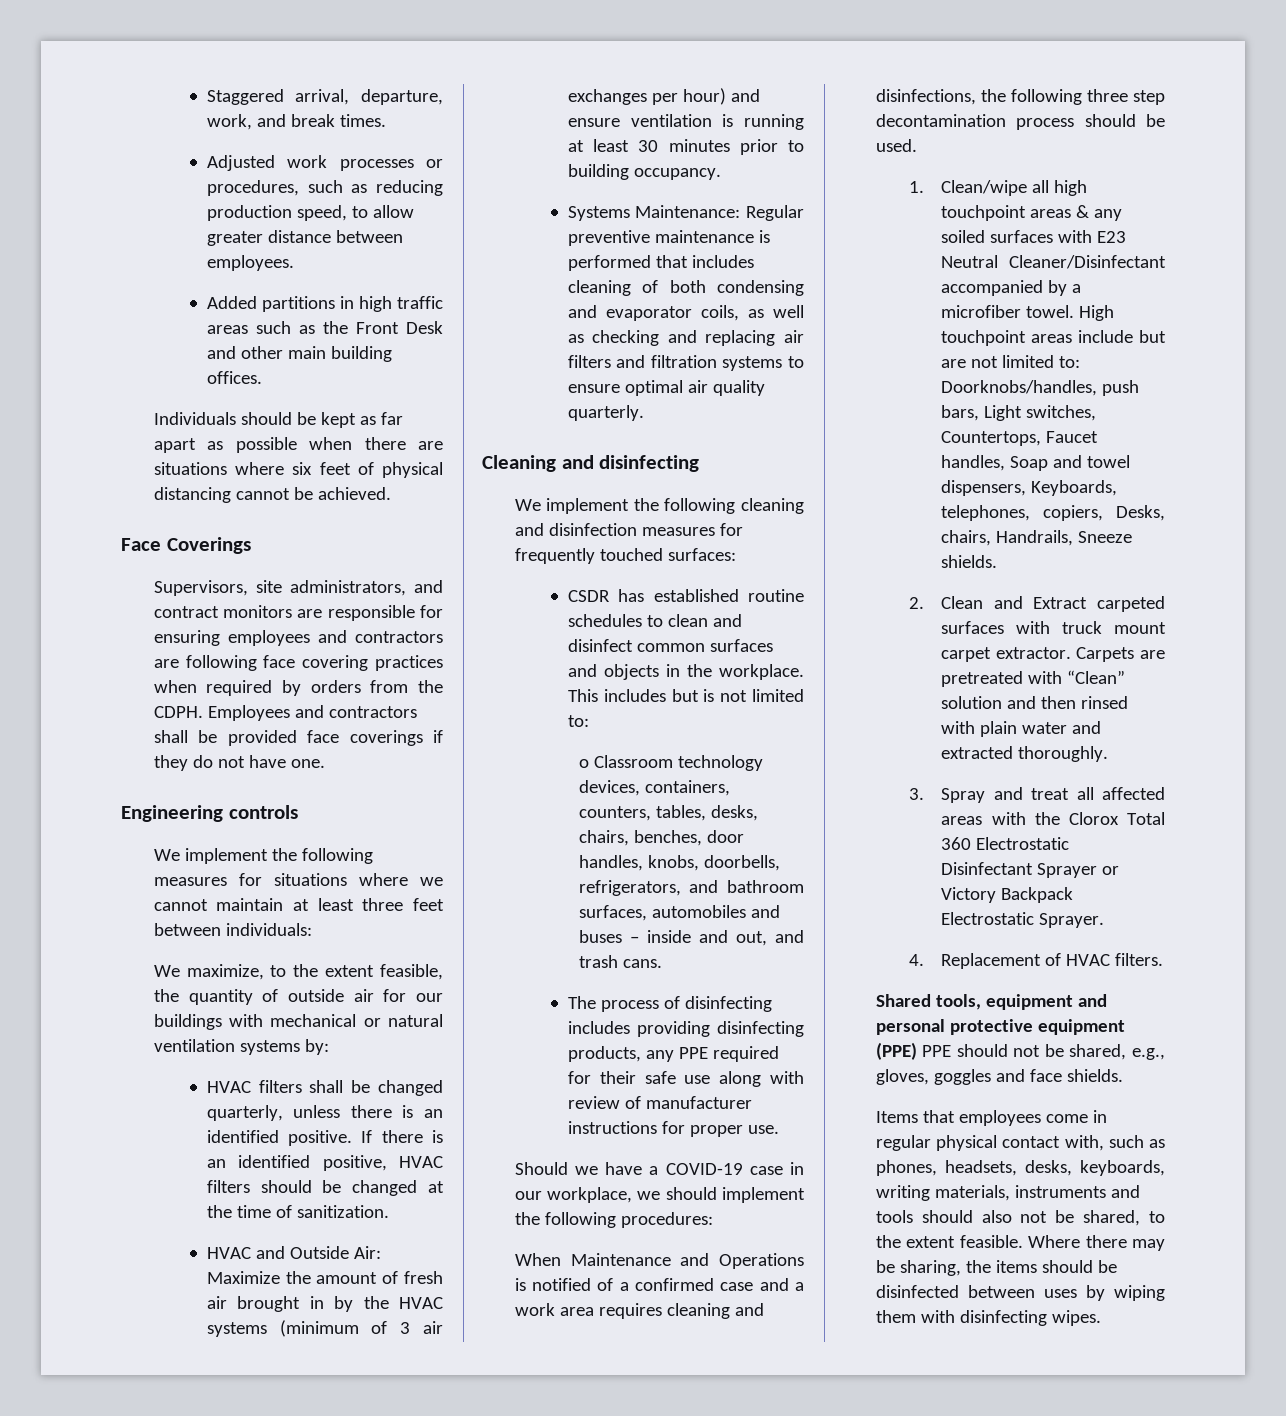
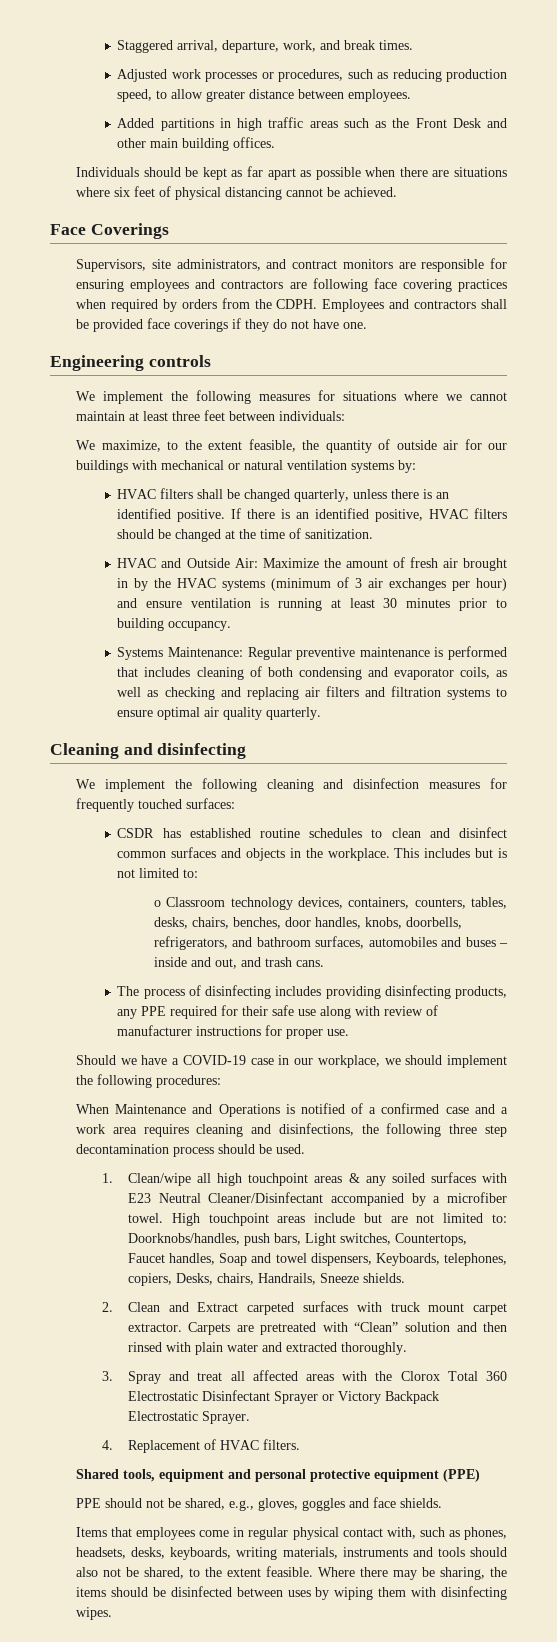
- Shared tools, equipment and personal protective equipment (PPE) PPE should not be shared, e.g., gloves, goggles and face shields.
+ Shared tools, equipment and personal protective equipment (PPE)
+ PPE should not be shared, e.g., gloves, goggles and face shields.

